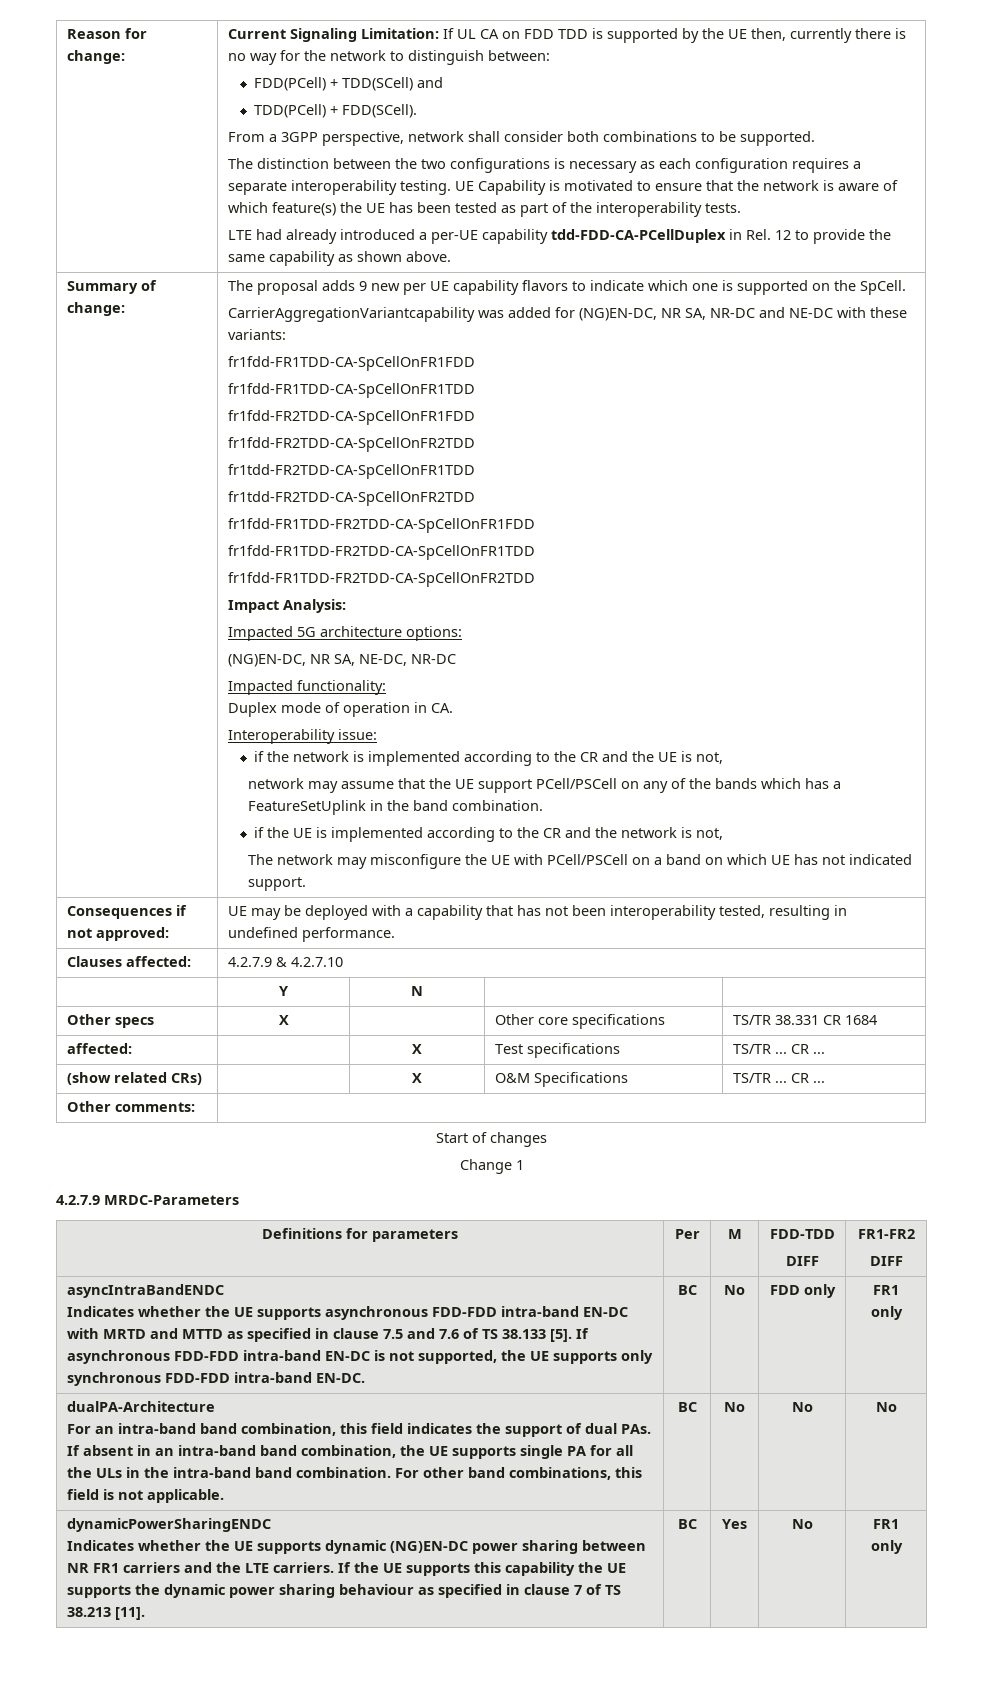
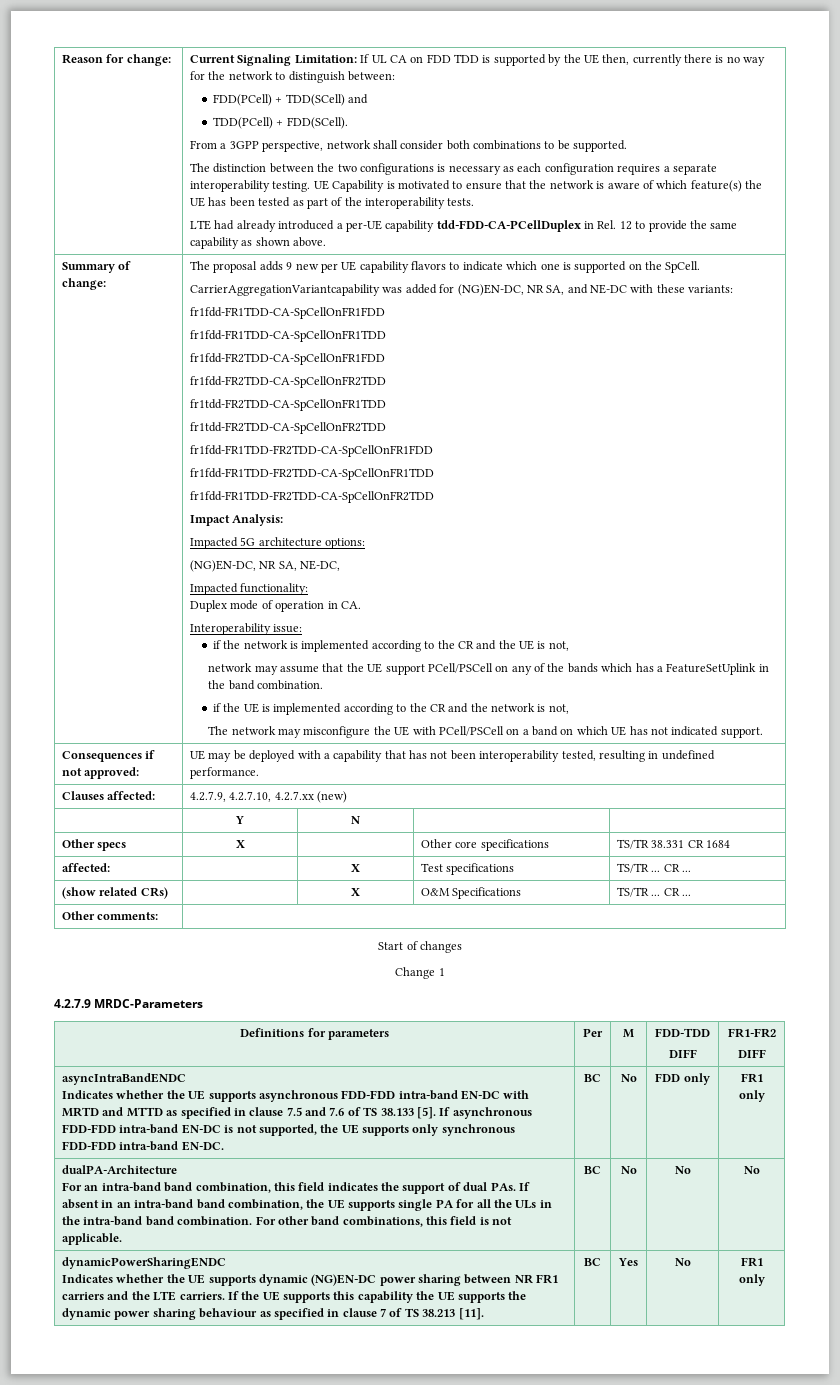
- CarrierAggregationVariantcapability was added for (NG)EN-DC, NR SA, NR-DC and NE-DC with these variants:
+ CarrierAggregationVariantcapability was added for (NG)EN-DC, NR SA, and NE-DC with these variants:
- (NG)EN-DC, NR SA, NE-DC, NR-DC
+ (NG)EN-DC, NR SA, NE-DC,
- Clauses affected: | 4.2.7.9 & 4.2.7.10
+ Clauses affected: | 4.2.7.9, 4.2.7.10, 4.2.7.xx (new)

